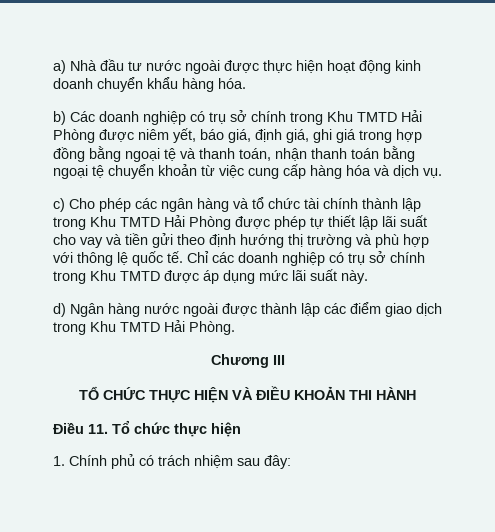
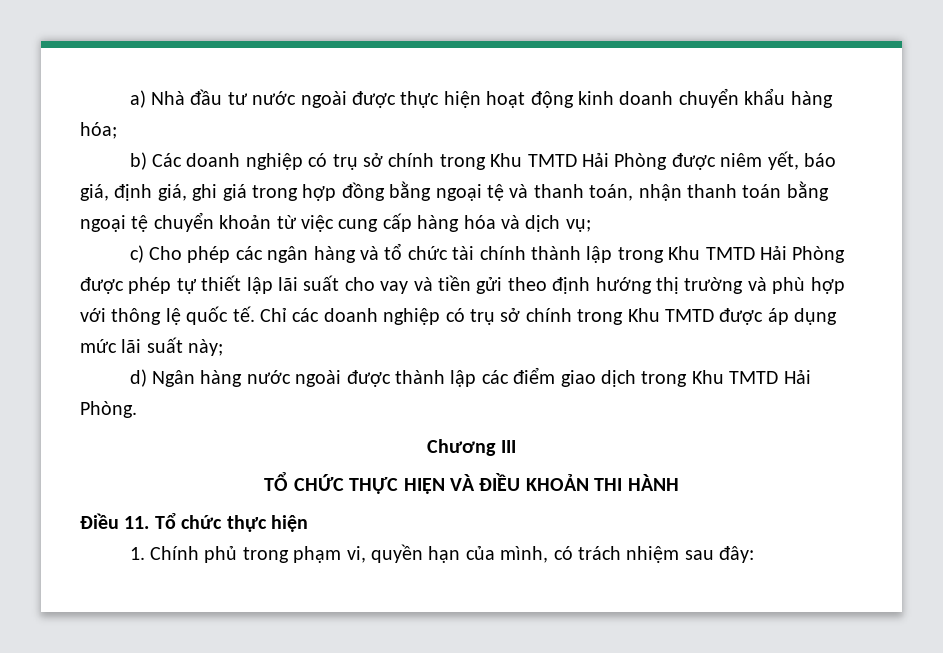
- a) Nhà đầu tư nước ngoài được thực hiện hoạt động kinh doanh chuyển khẩu hàng hóa.
+ a) Nhà đầu tư nước ngoài được thực hiện hoạt động kinh doanh chuyển khẩu hàng hóa;
- b) Các doanh nghiệp có trụ sở chính trong Khu TMTD Hải Phòng được niêm yết, báo giá, định giá, ghi giá trong hợp đồng bằng ngoại tệ và thanh toán, nhận thanh toán bằng ngoại tệ chuyển khoản từ việc cung cấp hàng hóa và dịch vụ.
+ b) Các doanh nghiệp có trụ sở chính trong Khu TMTD Hải Phòng được niêm yết, báo giá, định giá, ghi giá trong hợp đồng bằng ngoại tệ và thanh toán, nhận thanh toán bằng ngoại tệ chuyển khoản từ việc cung cấp hàng hóa và dịch vụ;
- Chỉ các doanh nghiệp có trụ sở chính trong Khu TMTD được áp dụng mức lãi suất này.
+ Chỉ các doanh nghiệp có trụ sở chính trong Khu TMTD được áp dụng mức lãi suất này;
- 1. Chính phủ có trách nhiệm sau đây:
+ 1. Chính phủ trong phạm vi, quyền hạn của mình, có trách nhiệm sau đây:

